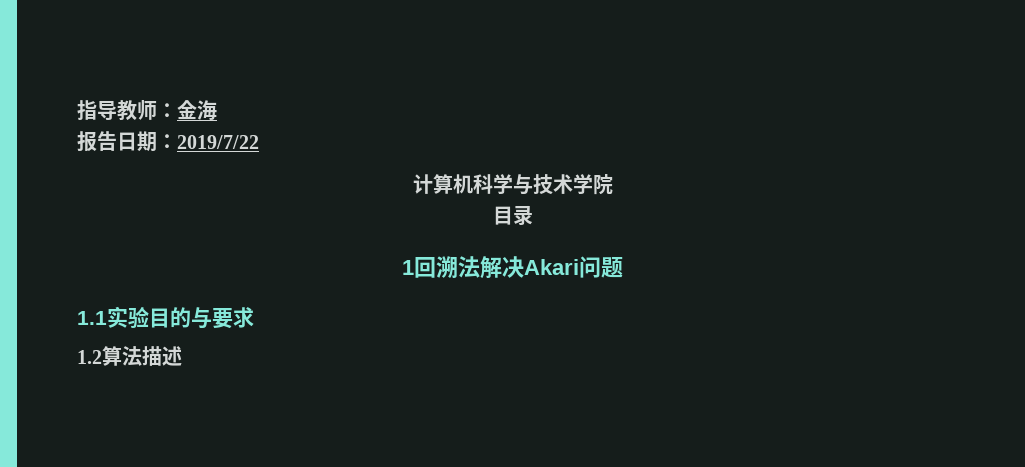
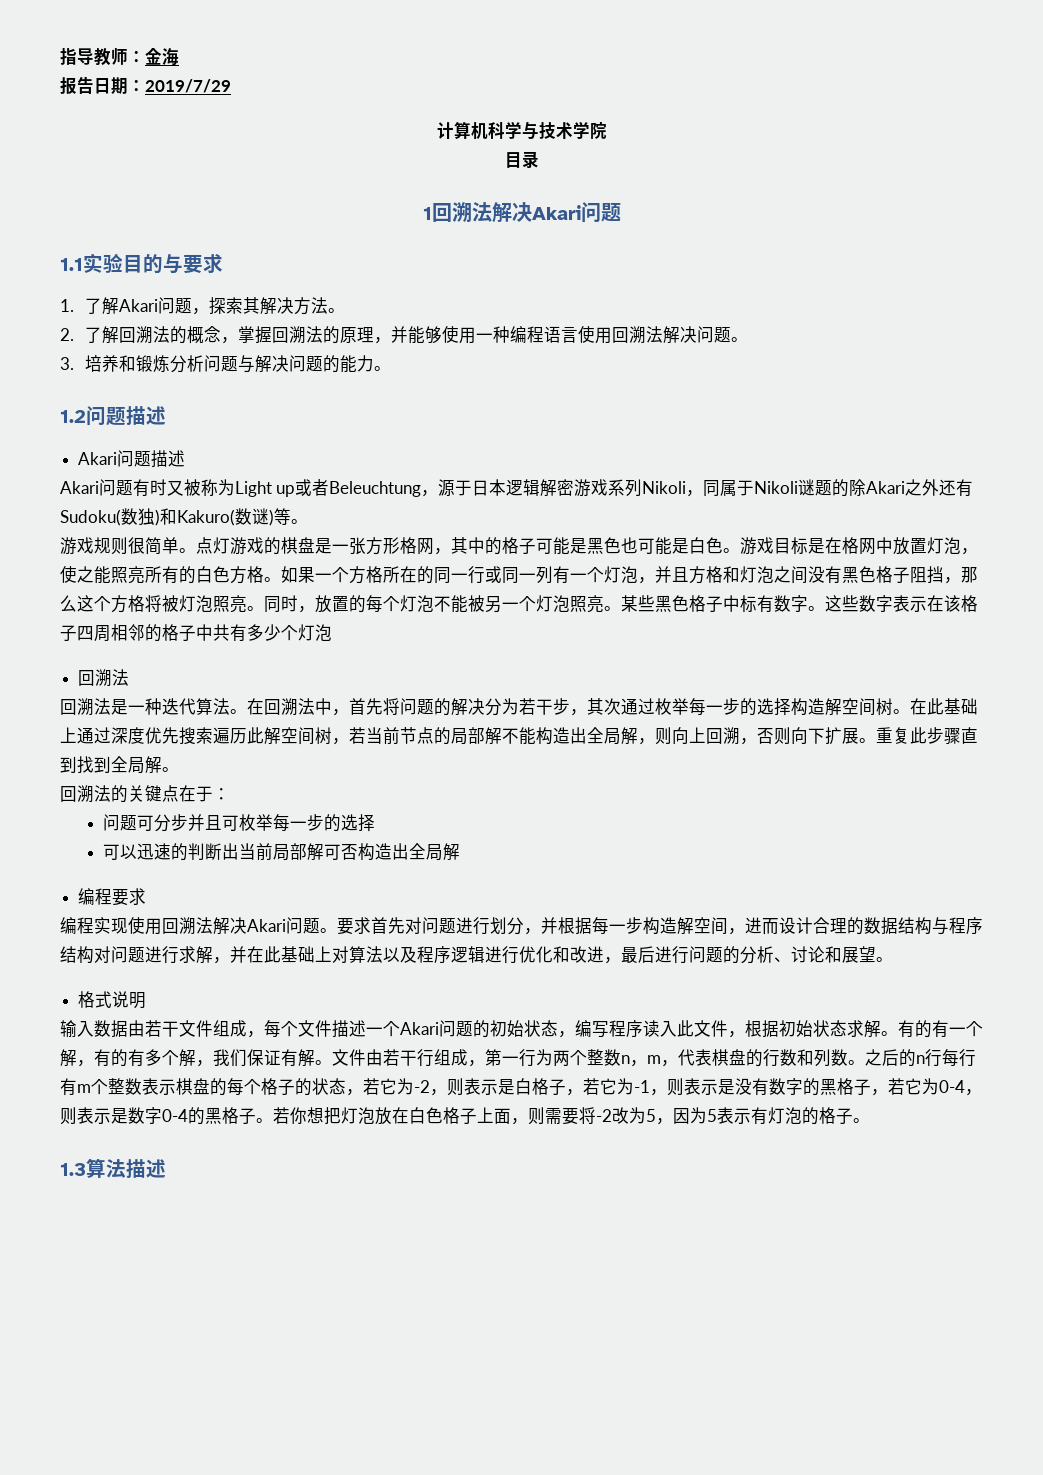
- 报告日期：2019/7/22
+ 报告日期：2019/7/29
- 1.2算法描述
+ 1.了解Akari问题，探索其解决方法。
+ 2.了解回溯法的概念，掌握回溯法的原理，并能够使用一种编程语言使用回溯法解决问题。
+ 3.培养和锻炼分析问题与解决问题的能力。
+ 1.2问题描述
+ Akari问题描述
+ Akari问题有时又被称为Light up或者Beleuchtung，源于日本逻辑解密游戏系列Nikoli，同属于Nikoli谜题的除Akari之外还有Sudoku(数独)和Kakuro(数谜)等。
+ 游戏规则很简单。点灯游戏的棋盘是一张方形格网，其中的格子可能是黑色也可能是白色。游戏目标是在格网中放置灯泡，使之能照亮所有的白色方格。如果一个方格所在的同一行或同一列有一个灯泡，并且方格和灯泡之间没有黑色格子阻挡，那么这个方格将被灯泡照亮。同时，放置的每个灯泡不能被另一个灯泡照亮。某些黑色格子中标有数字。这些数字表示在该格子四周相邻的格子中共有多少个灯泡
+ 回溯法
+ 回溯法是一种迭代算法。在回溯法中，首先将问题的解决分为若干步，其次通过枚举每一步的选择构造解空间树。在此基础上通过深度优先搜索遍历此解空间树，若当前节点的局部解不能构造出全局解，则向上回溯，否则向下扩展。重复此步骤直到找到全局解。
+ 回溯法的关键点在于：
+ 问题可分步并且可枚举每一步的选择
+ 可以迅速的判断出当前局部解可否构造出全局解
+ 编程要求
+ 编程实现使用回溯法解决Akari问题。要求首先对问题进行划分，并根据每一步构造解空间，进而设计合理的数据结构与程序结构对问题进行求解，并在此基础上对算法以及程序逻辑进行优化和改进，最后进行问题的分析、讨论和展望。
+ 格式说明
+ 输入数据由若干文件组成，每个文件描述一个Akari问题的初始状态，编写程序读入此文件，根据初始状态求解。有的有一个解，有的有多个解，我们保证有解。文件由若干行组成，第一行为两个整数n，m，代表棋盘的行数和列数。之后的n行每行有m个整数表示棋盘的每个格子的状态，若它为-2，则表示是白格子，若它为-1，则表示是没有数字的黑格子，若它为0-4，则表示是数字0-4的黑格子。若你想把灯泡放在白色格子上面，则需要将-2改为5，因为5表示有灯泡的格子。
+ 1.3算法描述

